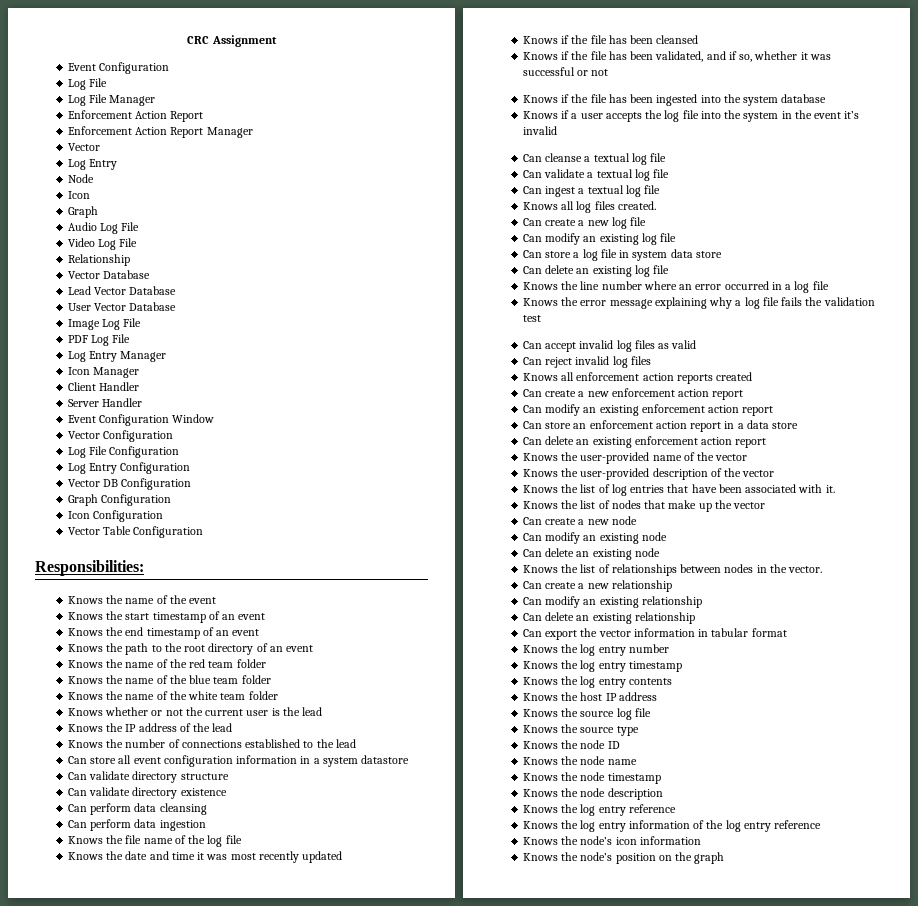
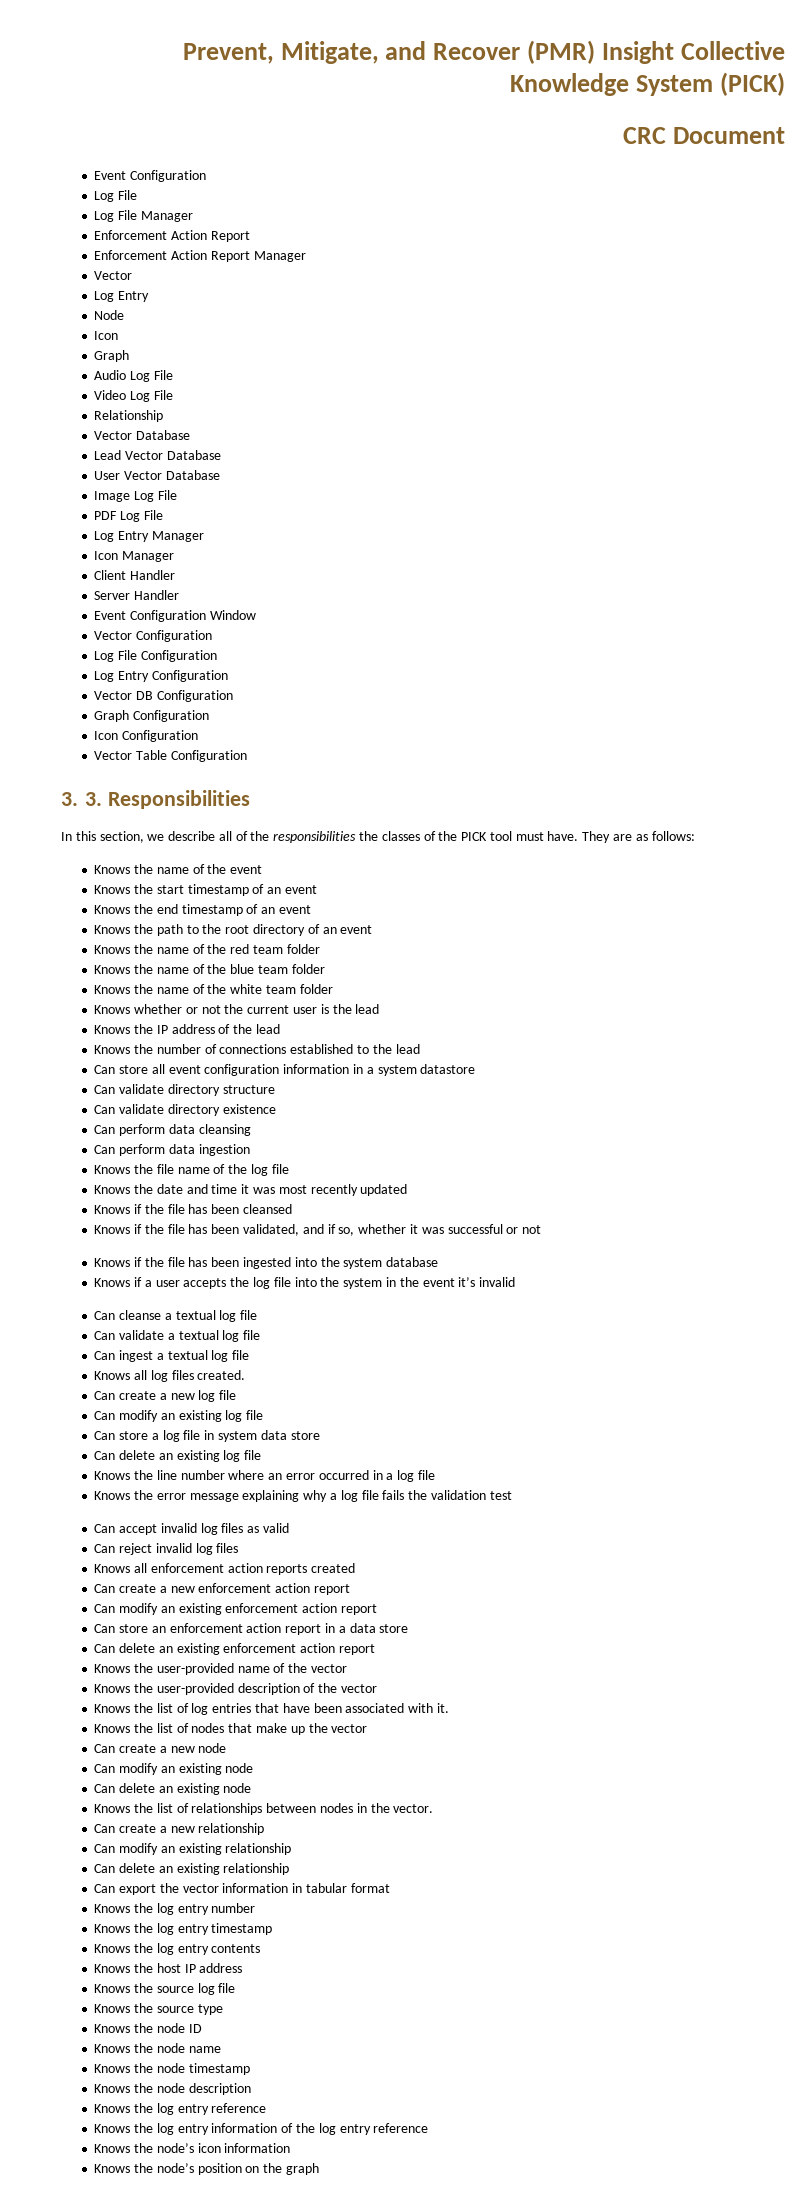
- CRC Assignment
+ Prevent, Mitigate, and Recover (PMR) Insight Collective Knowledge System (PICK)
+ CRC Document
- Responsibilities:
+ 3. 3. Responsibilities
+ In this section, we describe all of the responsibilities the classes of the PICK tool must have. They are as follows:

